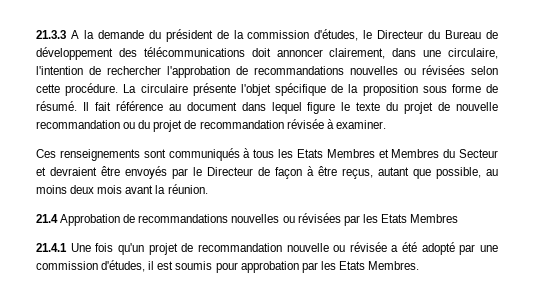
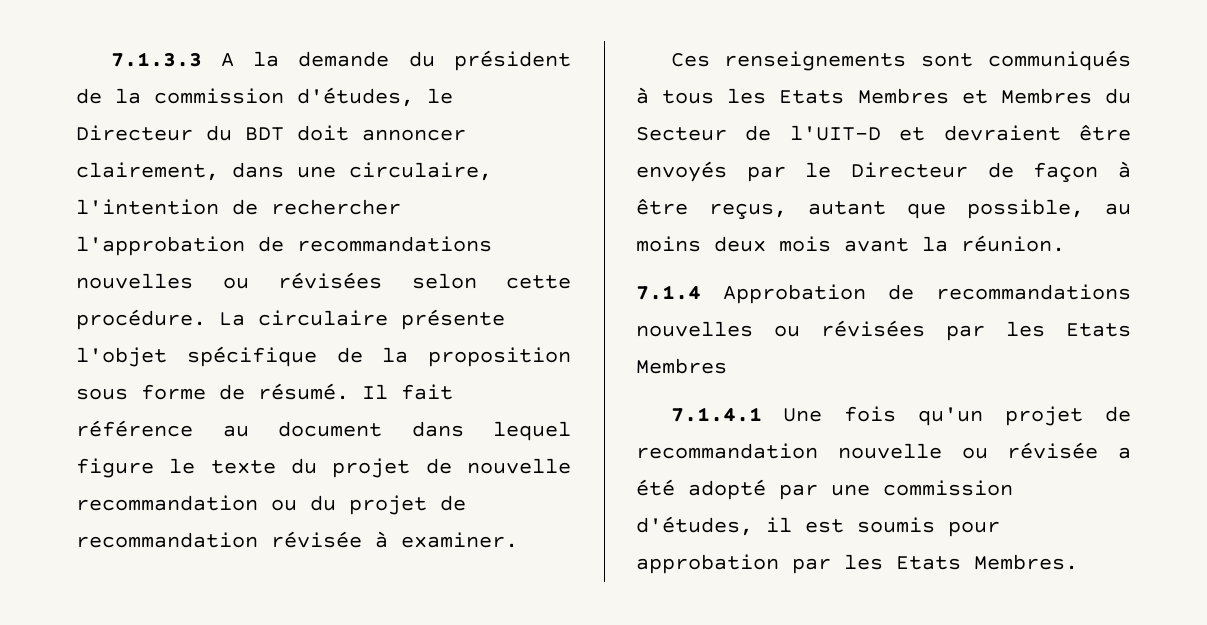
- 21.3.3 A la demande du président de la commission d'études, le Directeur du Bureau de développement des télécommunications doit annoncer clairement, dans une circulaire, l'intention de rechercher l'approbation de recommandations nouvelles ou révisées selon cette procédure.
+ 7.1.3.3 A la demande du président de la commission d'études, le Directeur du BDT doit annoncer clairement, dans une circulaire, l'intention de rechercher l'approbation de recommandations nouvelles ou révisées selon cette procédure.
- Ces renseignements sont communiqués à tous les Etats Membres et Membres du Secteur et devraient être envoyés par le Directeur de façon à être reçus, autant que possible, au moins deux mois avant la réunion.
+ Ces renseignements sont communiqués à tous les Etats Membres et Membres du Secteur de l'UIT-D et devraient être envoyés par le Directeur de façon à être reçus, autant que possible, au moins deux mois avant la réunion.
- 21.4 Approbation de recommandations nouvelles ou révisées par les Etats Membres
+ 7.1.4 Approbation de recommandations nouvelles ou révisées par les Etats Membres
- 21.4.1 Une fois qu'un projet de recommandation nouvelle ou révisée a été adopté par une commission d'études, il est soumis pour approbation par les Etats Membres.
+ 7.1.4.1 Une fois qu'un projet de recommandation nouvelle ou révisée a été adopté par une commission d'études, il est soumis pour approbation par les Etats Membres.

